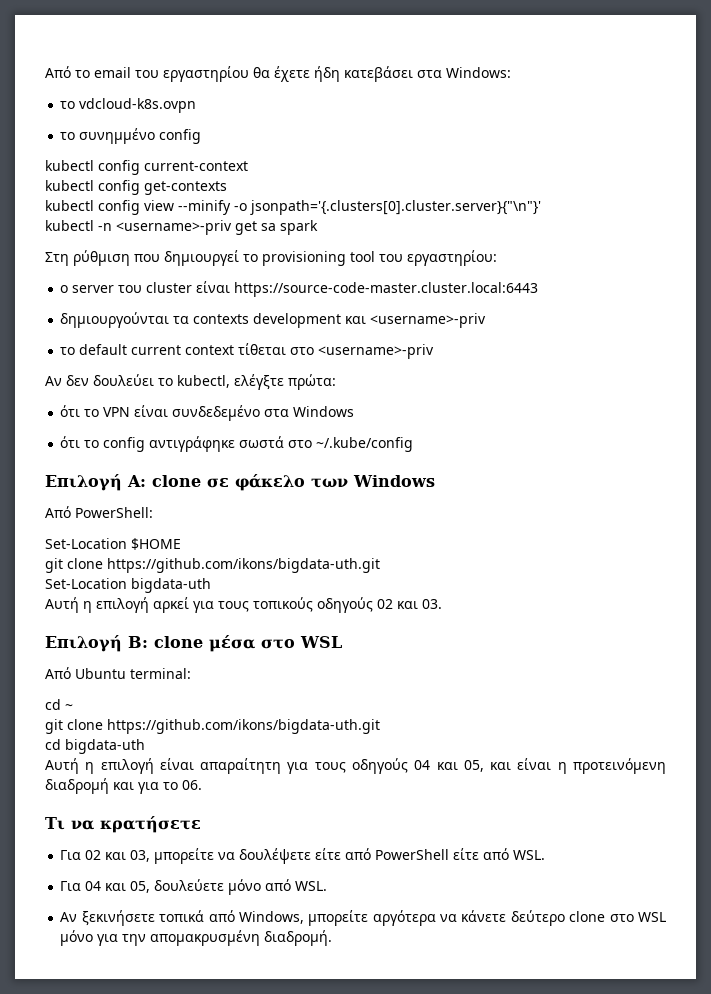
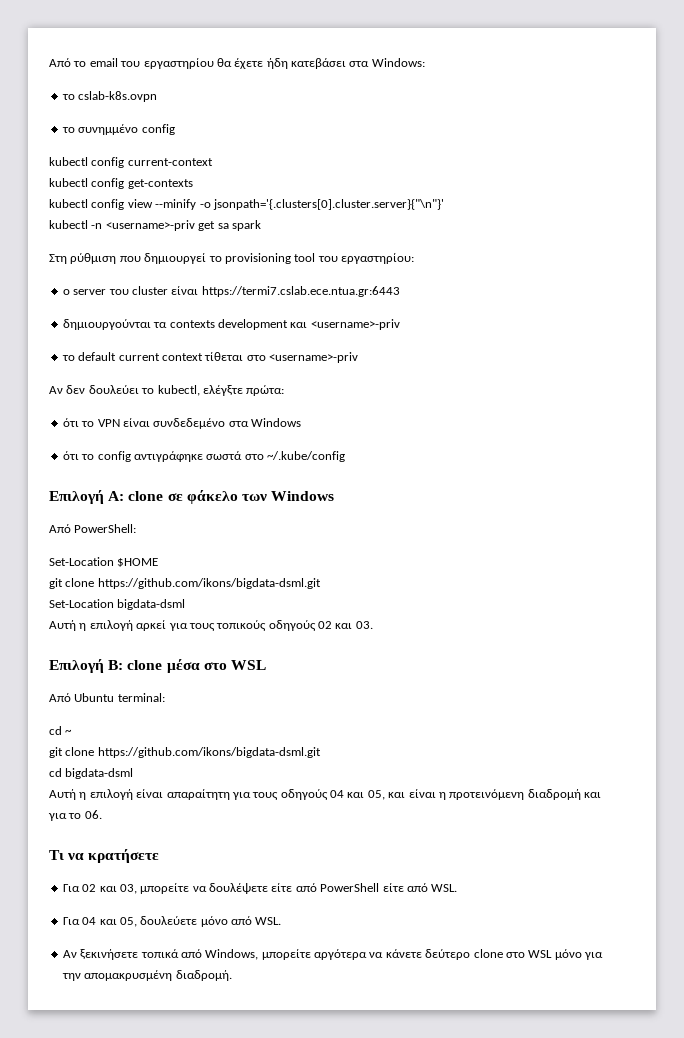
- το vdcloud-k8s.ovpn
+ το cslab-k8s.ovpn
- ο server του cluster είναι https://source-code-master.cluster.local:6443
+ ο server του cluster είναι https://termi7.cslab.ece.ntua.gr:6443
  Set-Location $HOME
- git clone https://github.com/ikons/bigdata-uth.git
- Set-Location bigdata-uth
+ git clone https://github.com/ikons/bigdata-dsml.git
+ Set-Location bigdata-dsml
  cd ~
- git clone https://github.com/ikons/bigdata-uth.git
- cd bigdata-uth
+ git clone https://github.com/ikons/bigdata-dsml.git
+ cd bigdata-dsml

